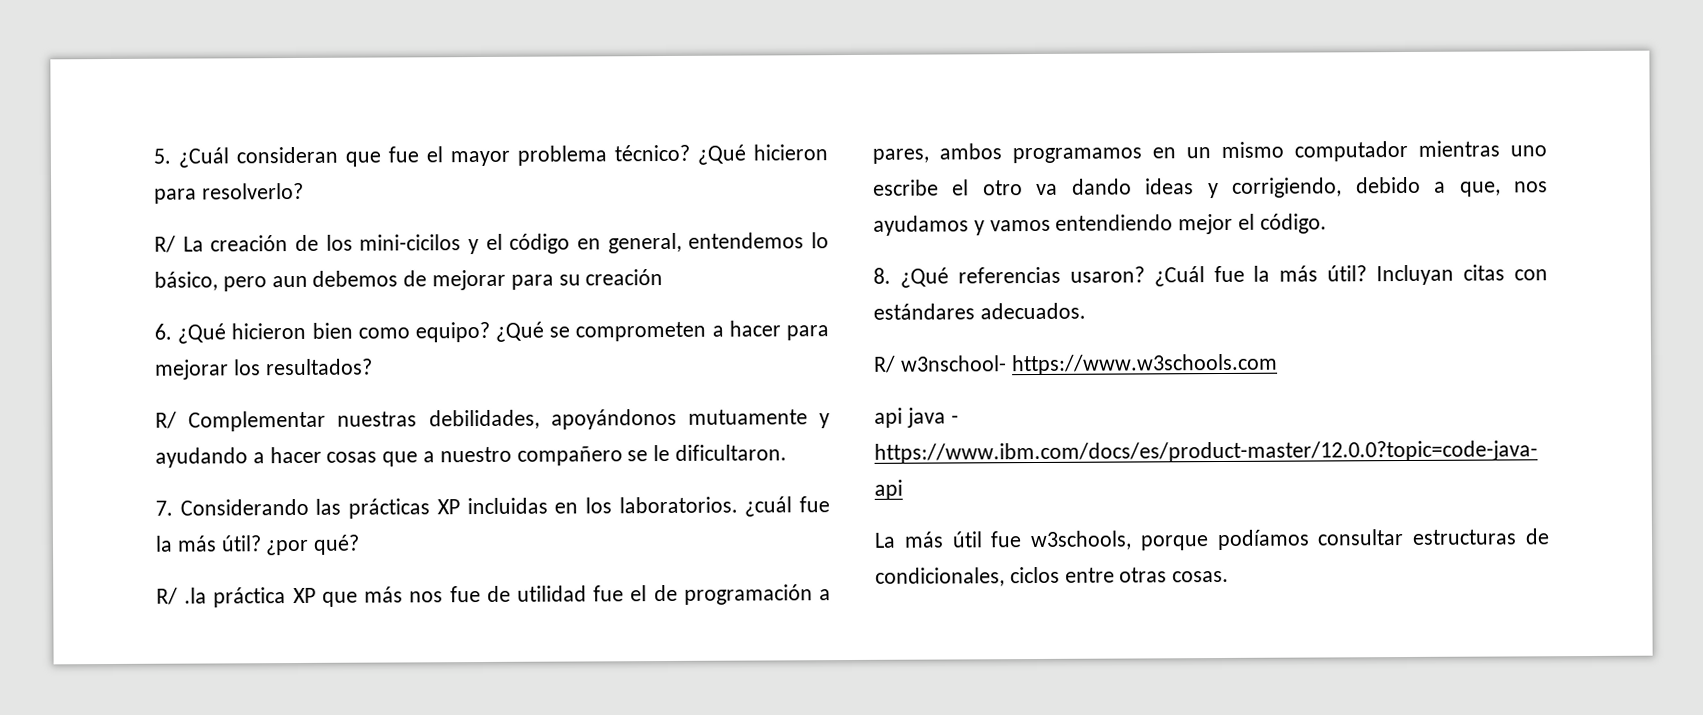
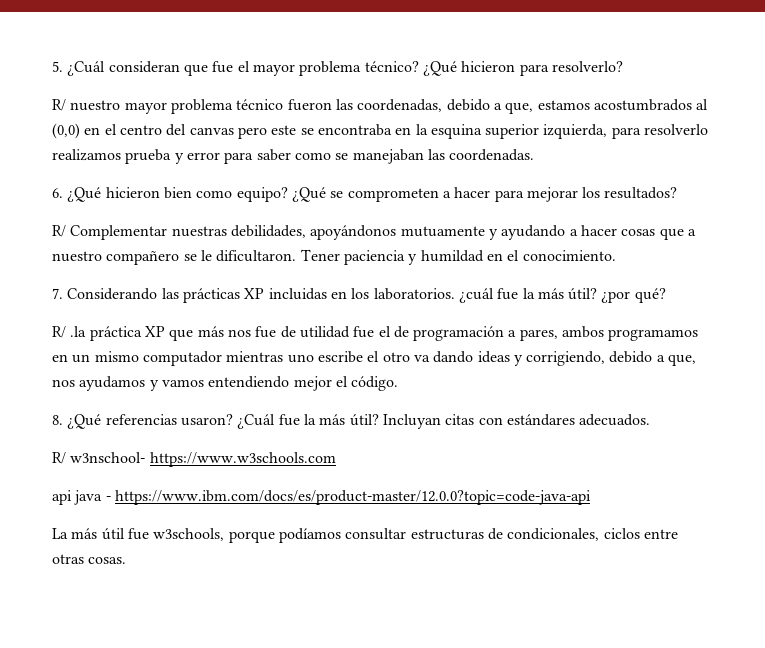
- R/ La creación de los mini-cicilos y el código en general, entendemos lo básico, pero aun debemos de mejorar para su creación
+ R/ nuestro mayor problema técnico fueron las coordenadas, debido a que, estamos acostumbrados al (0,0) en el centro del canvas pero este se encontraba en la esquina superior izquierda, para resolverlo realizamos prueba y error para saber como se manejaban las coordenadas.
+ Tener paciencia y humildad en el conocimiento.

